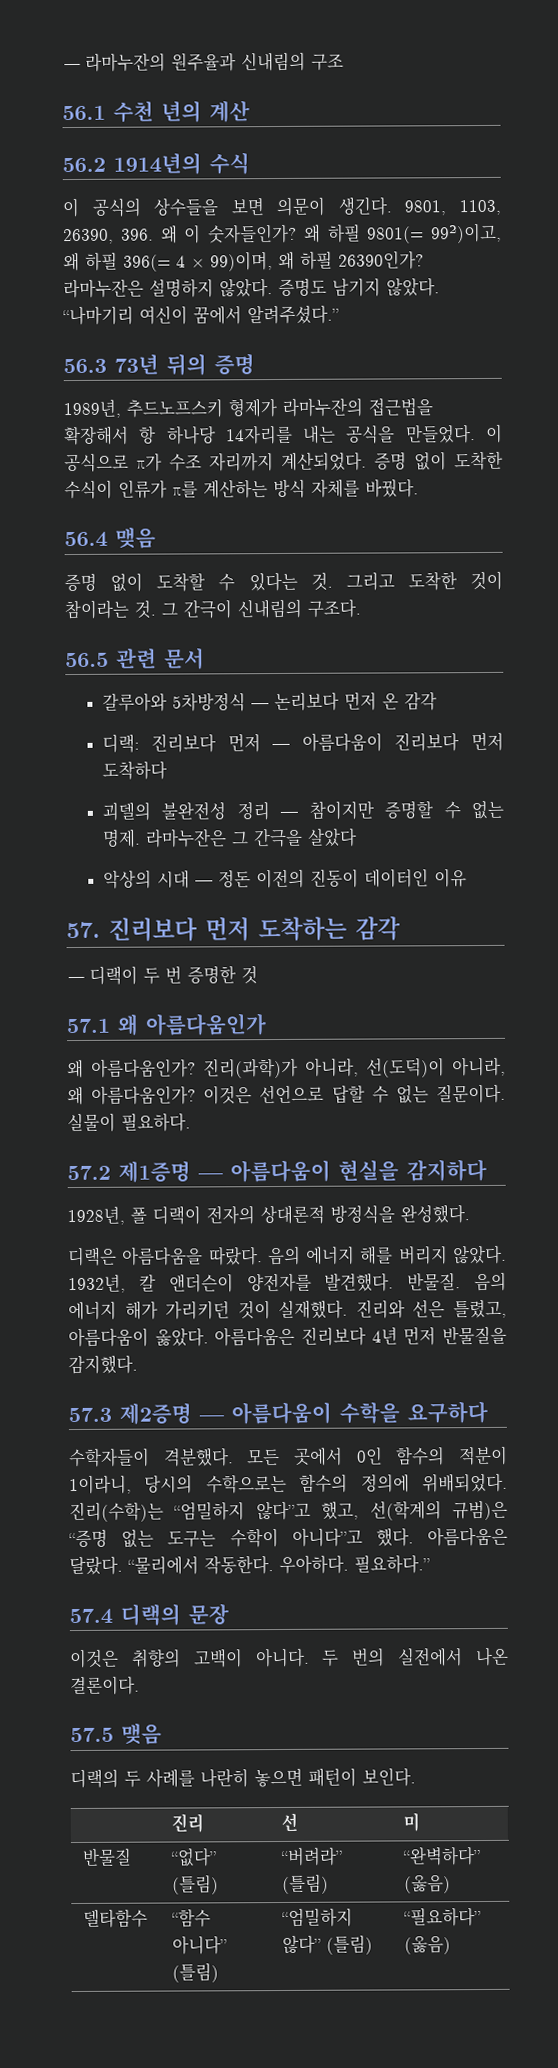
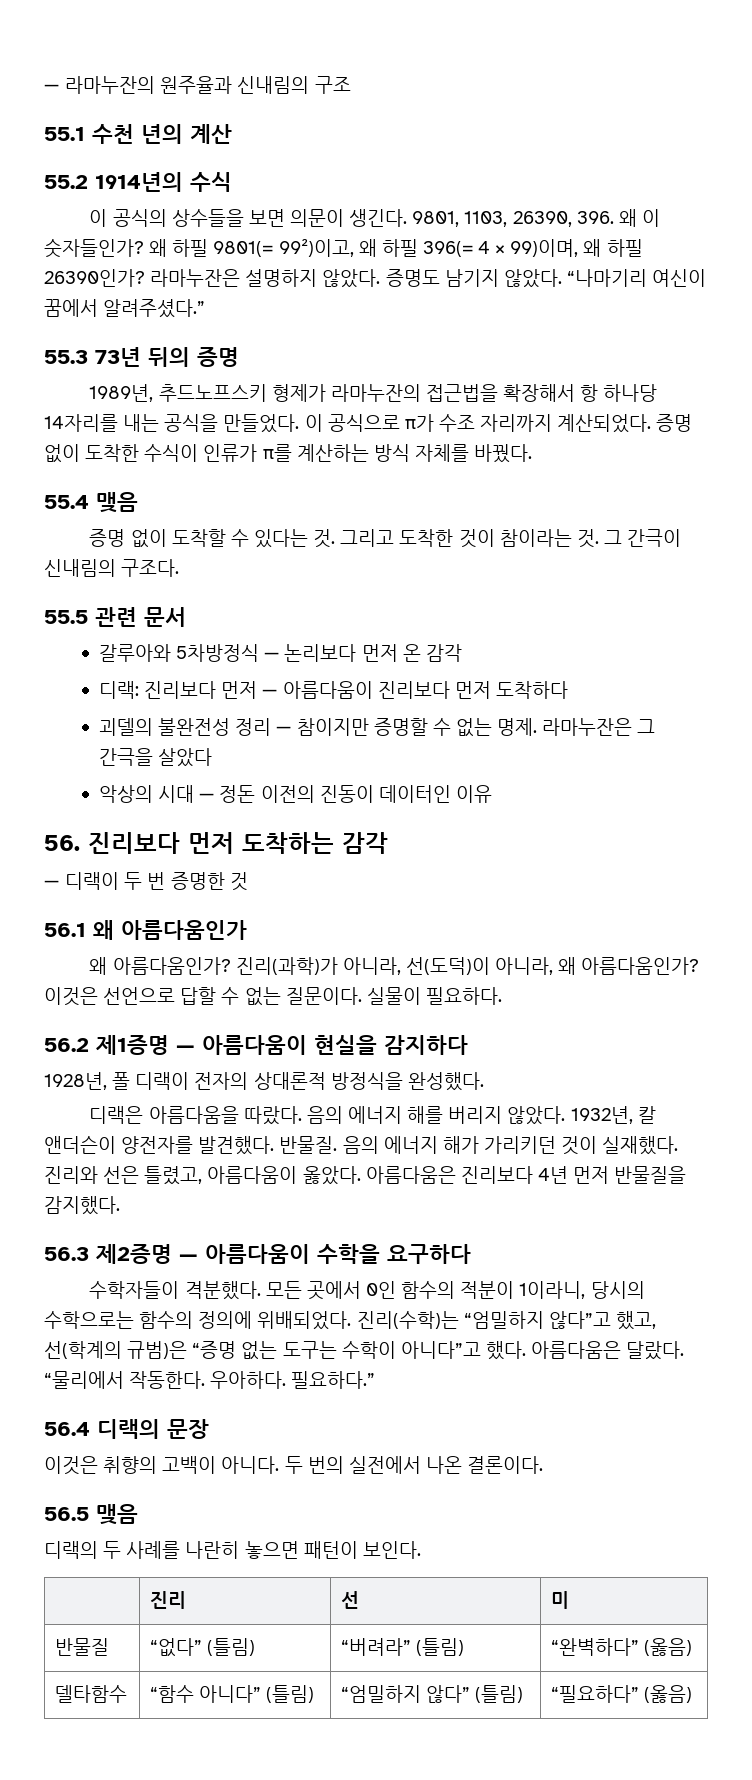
- 56.1 수천 년의 계산
+ 55.1 수천 년의 계산
- 56.2 1914년의 수식
+ 55.2 1914년의 수식
- 56.3 73년 뒤의 증명
+ 55.3 73년 뒤의 증명
- 56.4 맺음
+ 55.4 맺음
- 56.5 관련 문서
+ 55.5 관련 문서
- 57. 진리보다 먼저 도착하는 감각
+ 56. 진리보다 먼저 도착하는 감각
- 57.1 왜 아름다움인가
+ 56.1 왜 아름다움인가
- 57.2 제1증명 — 아름다움이 현실을 감지하다
+ 56.2 제1증명 — 아름다움이 현실을 감지하다
- 57.3 제2증명 — 아름다움이 수학을 요구하다
+ 56.3 제2증명 — 아름다움이 수학을 요구하다
- 57.4 디랙의 문장
+ 56.4 디랙의 문장
- 57.5 맺음
+ 56.5 맺음

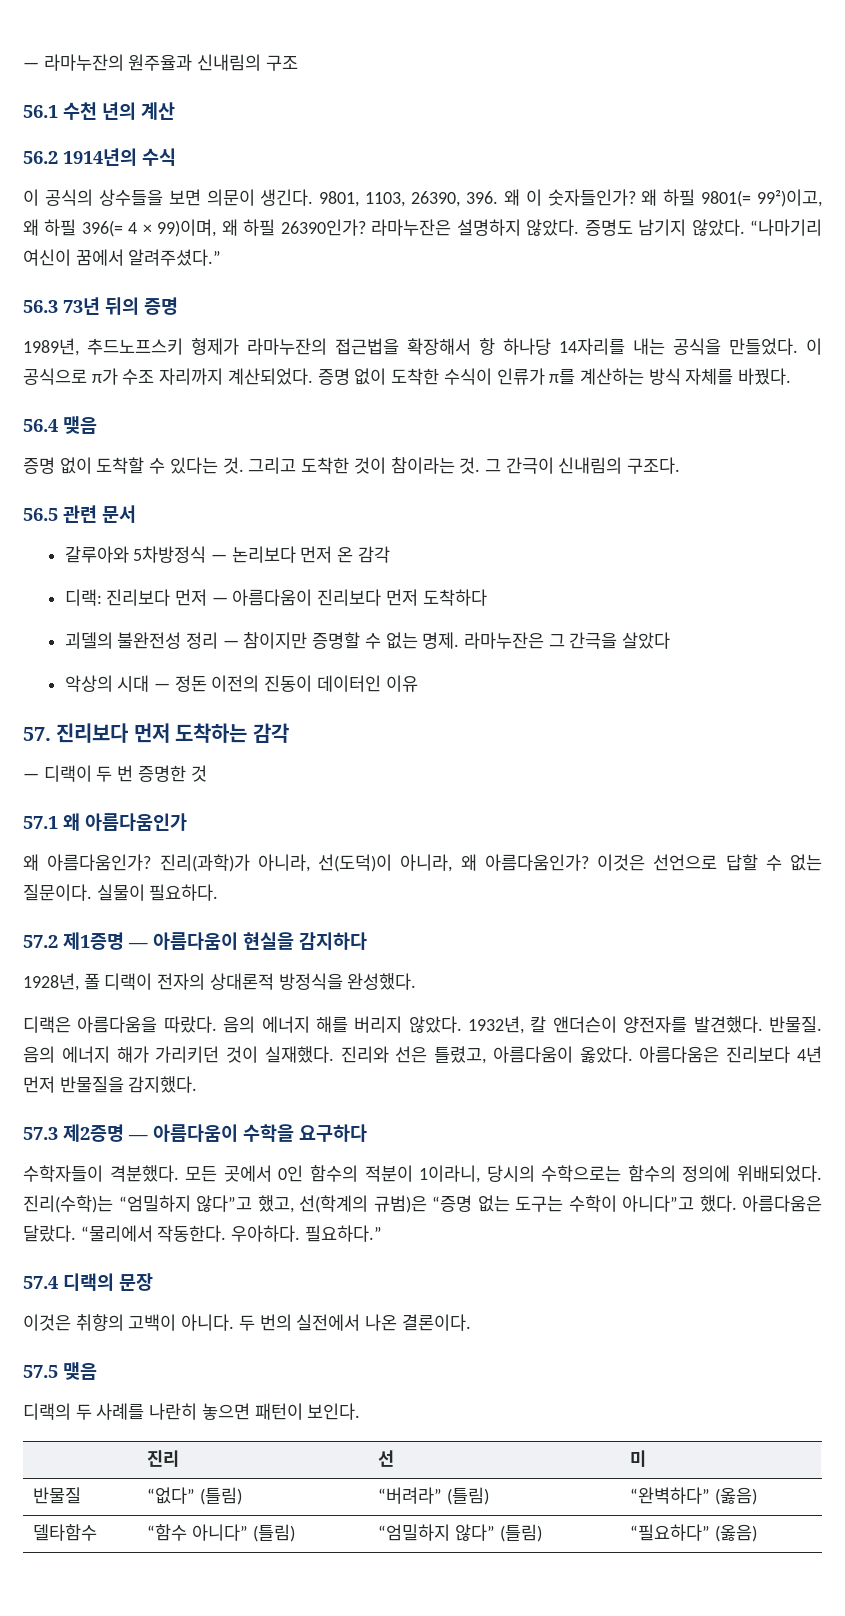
- 55.1 수천 년의 계산
+ 56.1 수천 년의 계산
- 55.2 1914년의 수식
+ 56.2 1914년의 수식
- 55.3 73년 뒤의 증명
+ 56.3 73년 뒤의 증명
- 55.4 맺음
+ 56.4 맺음
- 55.5 관련 문서
+ 56.5 관련 문서
- 56. 진리보다 먼저 도착하는 감각
+ 57. 진리보다 먼저 도착하는 감각
- 56.1 왜 아름다움인가
+ 57.1 왜 아름다움인가
- 56.2 제1증명 — 아름다움이 현실을 감지하다
+ 57.2 제1증명 — 아름다움이 현실을 감지하다
- 56.3 제2증명 — 아름다움이 수학을 요구하다
+ 57.3 제2증명 — 아름다움이 수학을 요구하다
- 56.4 디랙의 문장
+ 57.4 디랙의 문장
- 56.5 맺음
+ 57.5 맺음

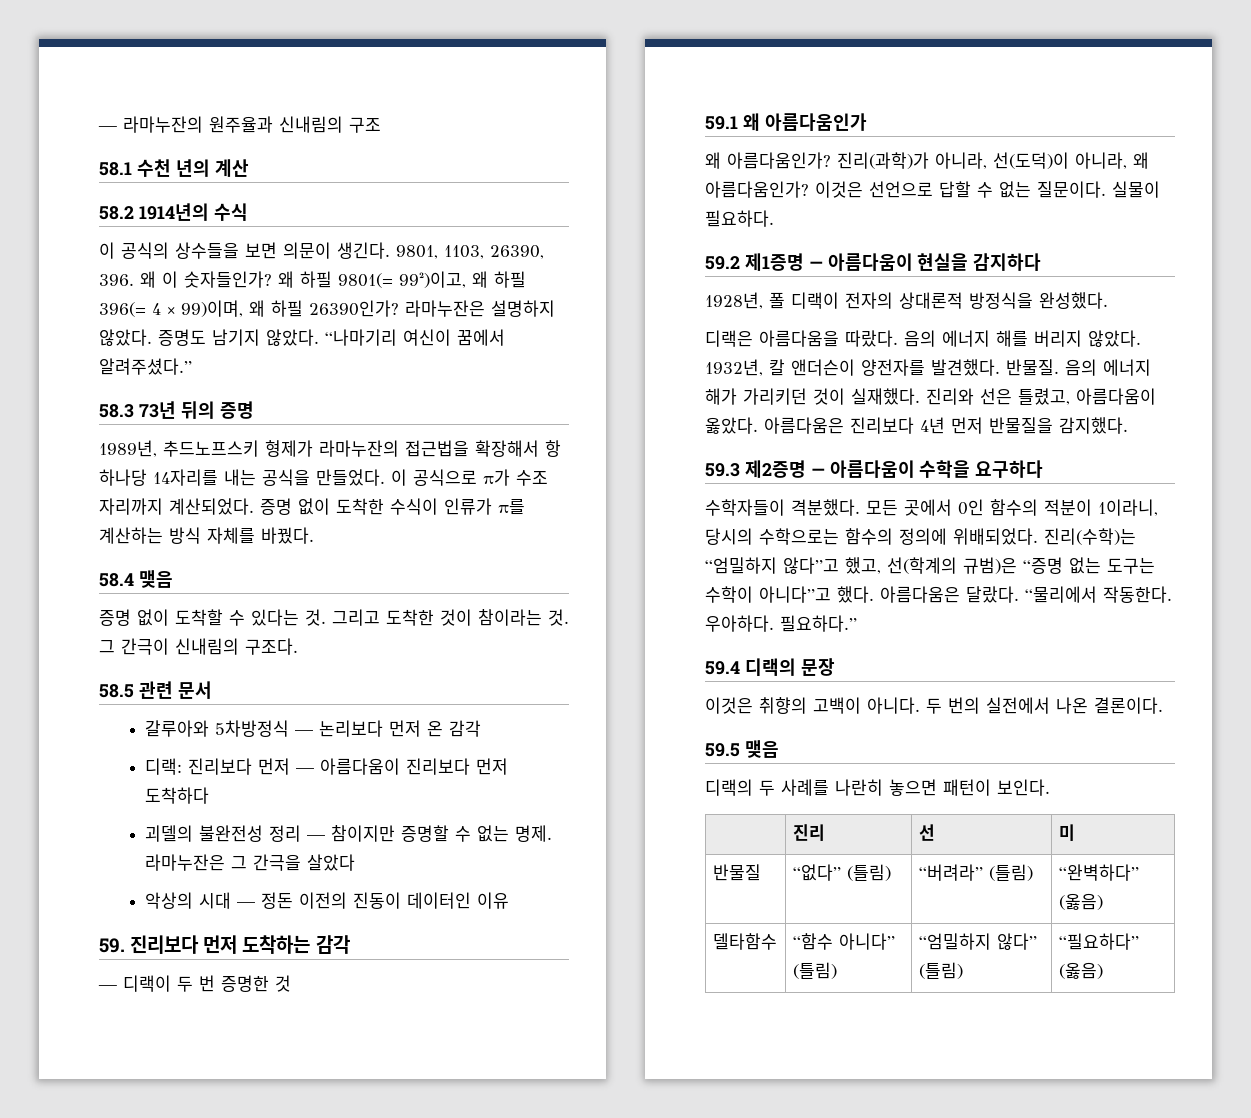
- 56.1 수천 년의 계산
+ 58.1 수천 년의 계산
- 56.2 1914년의 수식
+ 58.2 1914년의 수식
- 56.3 73년 뒤의 증명
+ 58.3 73년 뒤의 증명
- 56.4 맺음
+ 58.4 맺음
- 56.5 관련 문서
+ 58.5 관련 문서
- 57. 진리보다 먼저 도착하는 감각
+ 59. 진리보다 먼저 도착하는 감각
- 57.1 왜 아름다움인가
+ 59.1 왜 아름다움인가
- 57.2 제1증명 — 아름다움이 현실을 감지하다
+ 59.2 제1증명 — 아름다움이 현실을 감지하다
- 57.3 제2증명 — 아름다움이 수학을 요구하다
+ 59.3 제2증명 — 아름다움이 수학을 요구하다
- 57.4 디랙의 문장
+ 59.4 디랙의 문장
- 57.5 맺음
+ 59.5 맺음

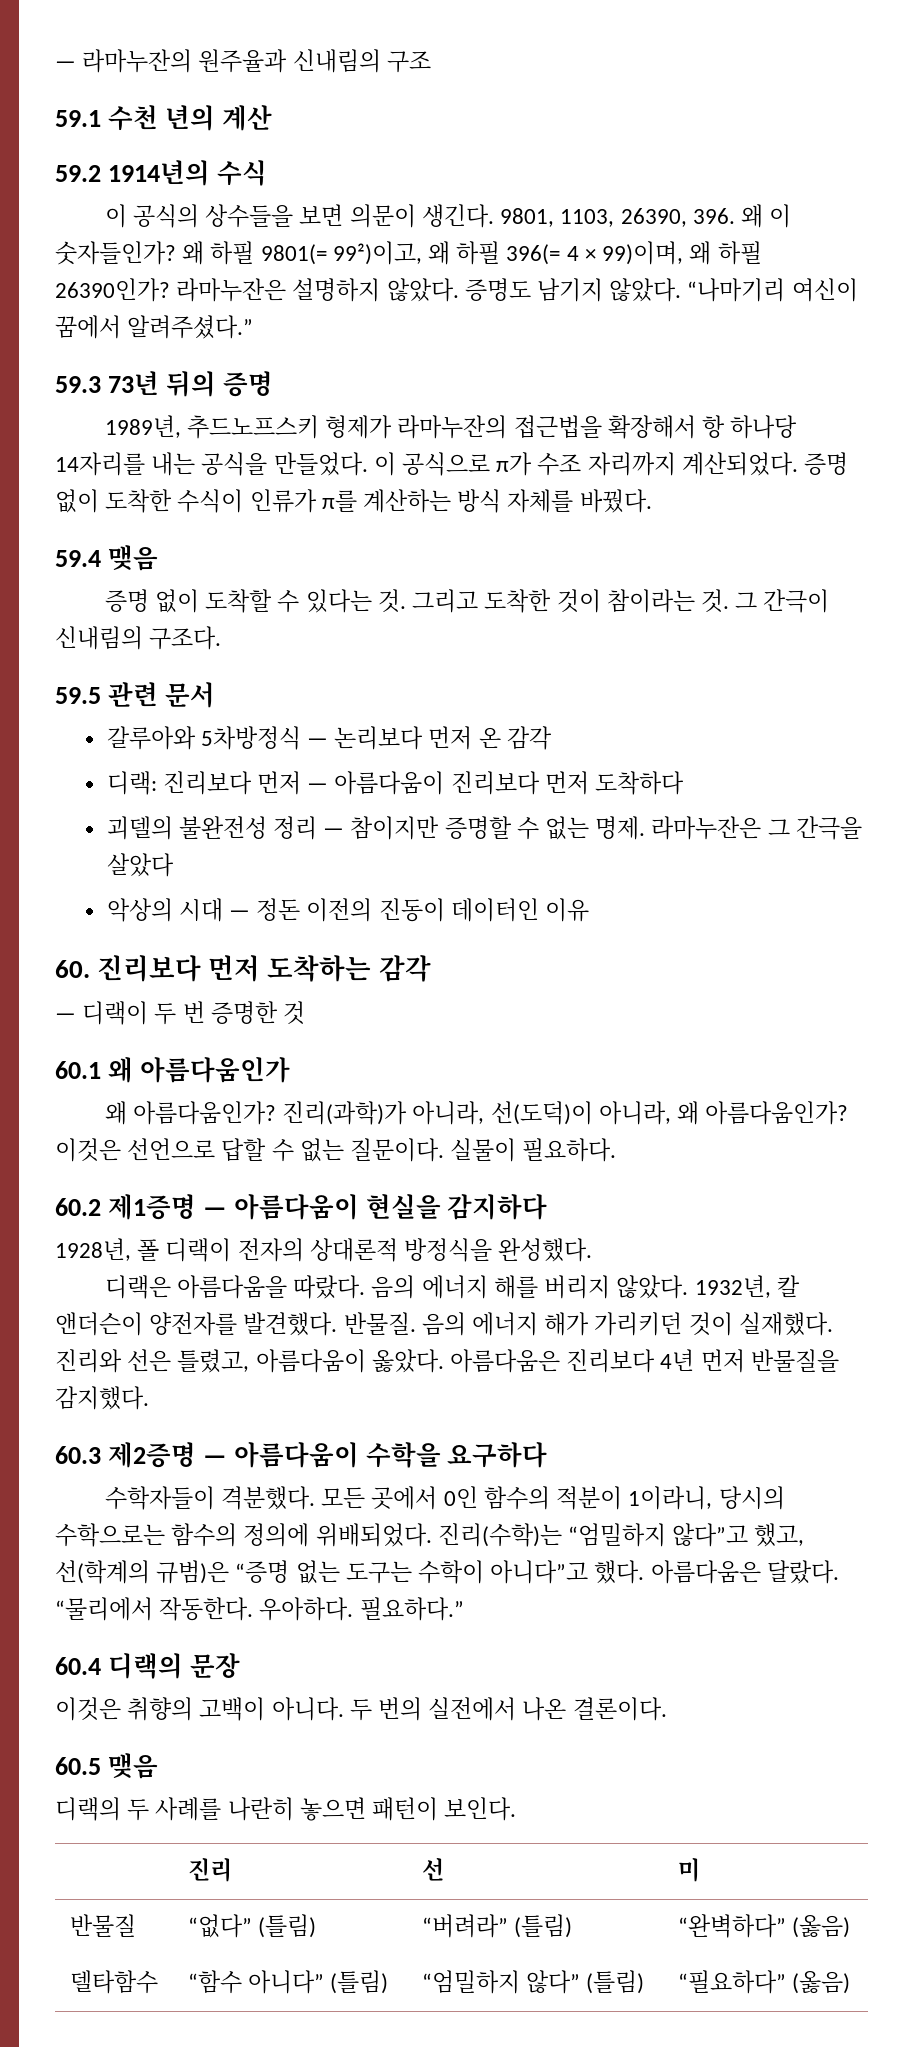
- 58.1 수천 년의 계산
+ 59.1 수천 년의 계산
- 58.2 1914년의 수식
+ 59.2 1914년의 수식
- 58.3 73년 뒤의 증명
+ 59.3 73년 뒤의 증명
- 58.4 맺음
+ 59.4 맺음
- 58.5 관련 문서
+ 59.5 관련 문서
- 59. 진리보다 먼저 도착하는 감각
+ 60. 진리보다 먼저 도착하는 감각
- 59.1 왜 아름다움인가
+ 60.1 왜 아름다움인가
- 59.2 제1증명 — 아름다움이 현실을 감지하다
+ 60.2 제1증명 — 아름다움이 현실을 감지하다
- 59.3 제2증명 — 아름다움이 수학을 요구하다
+ 60.3 제2증명 — 아름다움이 수학을 요구하다
- 59.4 디랙의 문장
+ 60.4 디랙의 문장
- 59.5 맺음
+ 60.5 맺음

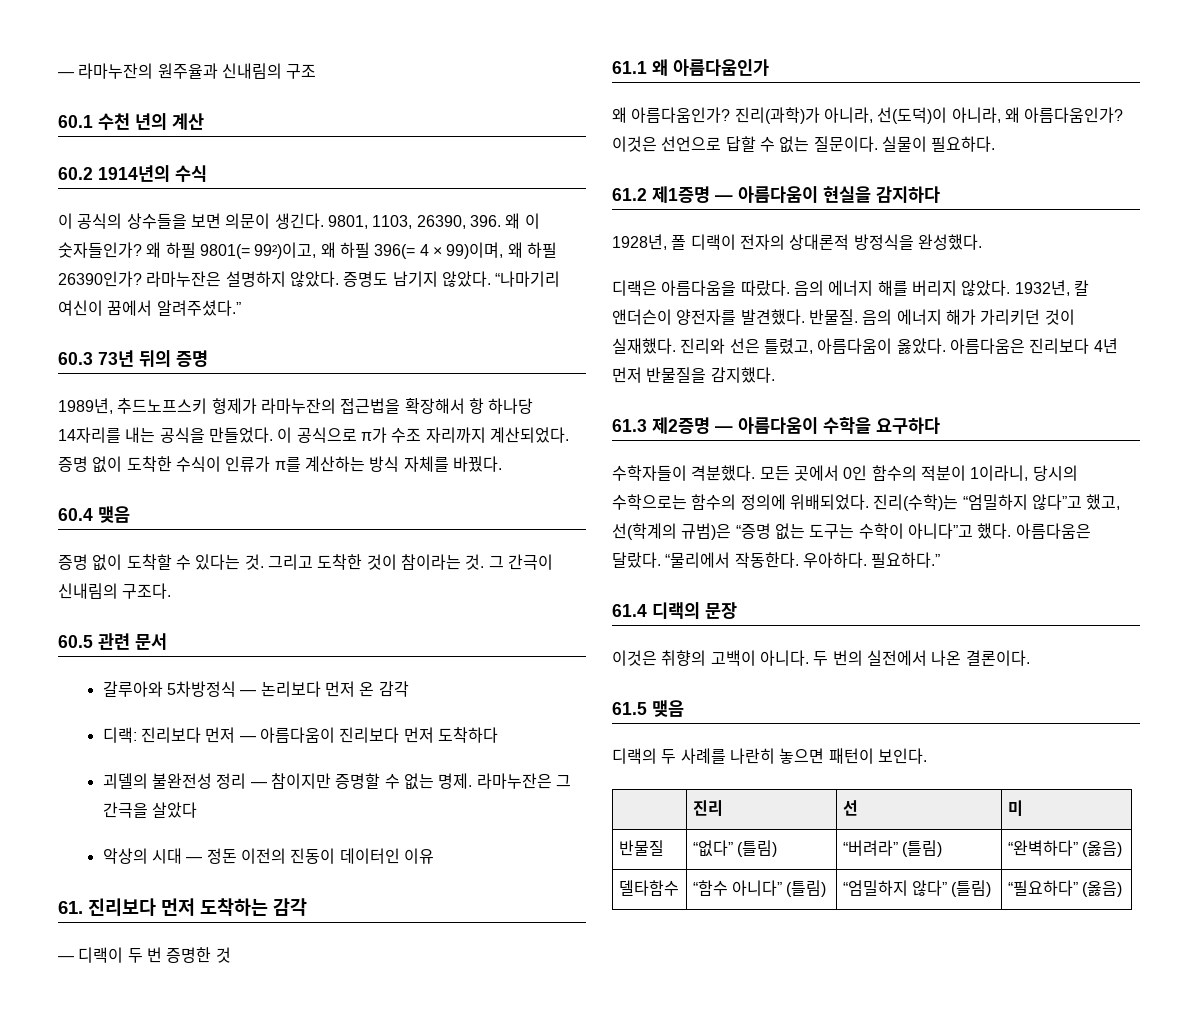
- 59.1 수천 년의 계산
+ 60.1 수천 년의 계산
- 59.2 1914년의 수식
+ 60.2 1914년의 수식
- 59.3 73년 뒤의 증명
+ 60.3 73년 뒤의 증명
- 59.4 맺음
+ 60.4 맺음
- 59.5 관련 문서
+ 60.5 관련 문서
- 60. 진리보다 먼저 도착하는 감각
+ 61. 진리보다 먼저 도착하는 감각
- 60.1 왜 아름다움인가
+ 61.1 왜 아름다움인가
- 60.2 제1증명 — 아름다움이 현실을 감지하다
+ 61.2 제1증명 — 아름다움이 현실을 감지하다
- 60.3 제2증명 — 아름다움이 수학을 요구하다
+ 61.3 제2증명 — 아름다움이 수학을 요구하다
- 60.4 디랙의 문장
+ 61.4 디랙의 문장
- 60.5 맺음
+ 61.5 맺음

